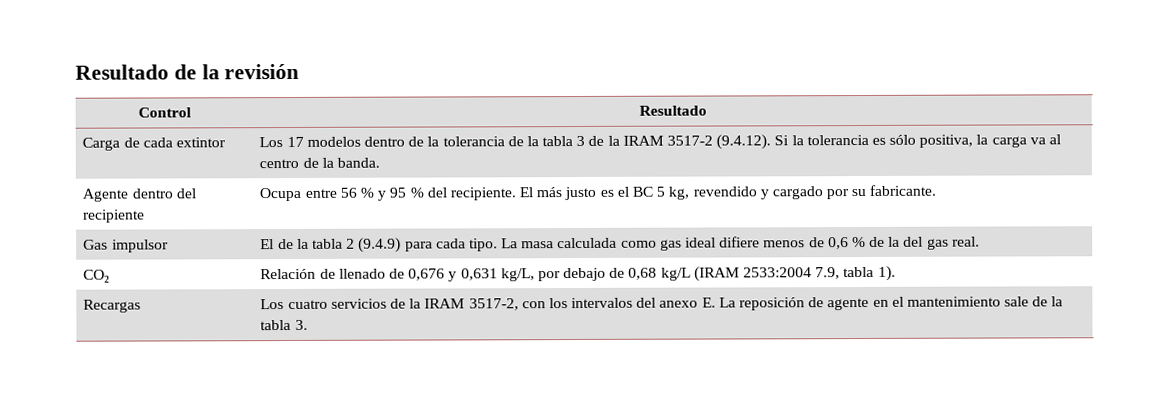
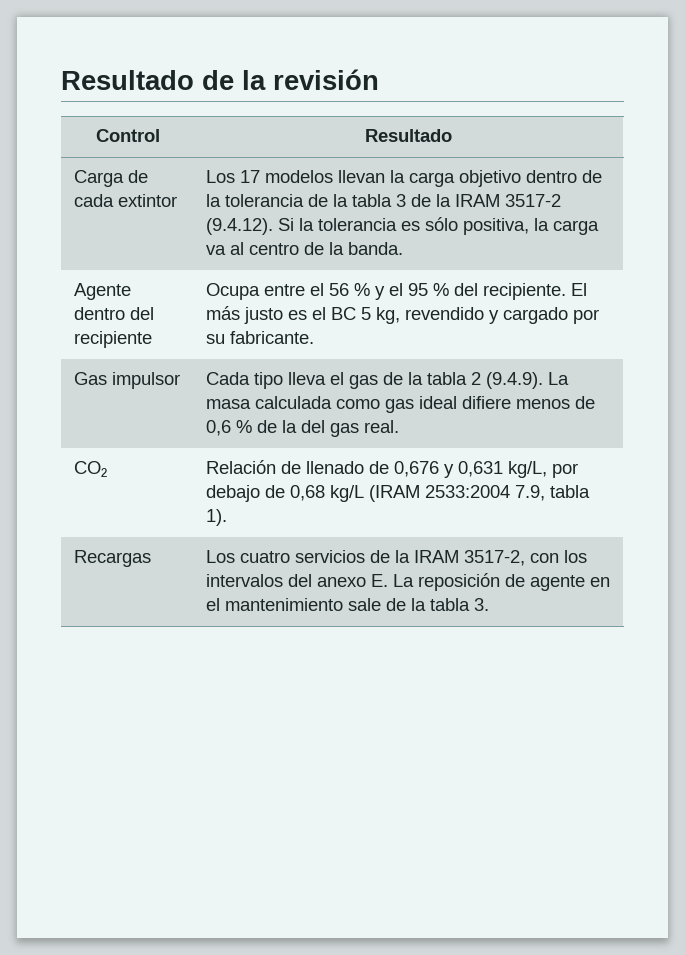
- Carga de cada extintor | Los 17 modelos dentro de la tolerancia de la tabla 3 de la IRAM 3517-2 (9.4.12). Si la tolerancia es sólo positiva, la carga va al centro de la banda.
+ Carga de cada extintor | Los 17 modelos llevan la carga objetivo dentro de la tolerancia de la tabla 3 de la IRAM 3517-2 (9.4.12). Si la tolerancia es sólo positiva, la carga va al centro de la banda.
- Agente dentro del recipiente | Ocupa entre 56 % y 95 % del recipiente. El más justo es el BC 5 kg, revendido y cargado por su fabricante.
+ Agente dentro del recipiente | Ocupa entre el 56 % y el 95 % del recipiente. El más justo es el BC 5 kg, revendido y cargado por su fabricante.
- Gas impulsor | El de la tabla 2 (9.4.9) para cada tipo. La masa calculada como gas ideal difiere menos de 0,6 % de la del gas real.
+ Gas impulsor | Cada tipo lleva el gas de la tabla 2 (9.4.9). La masa calculada como gas ideal difiere menos de 0,6 % de la del gas real.

